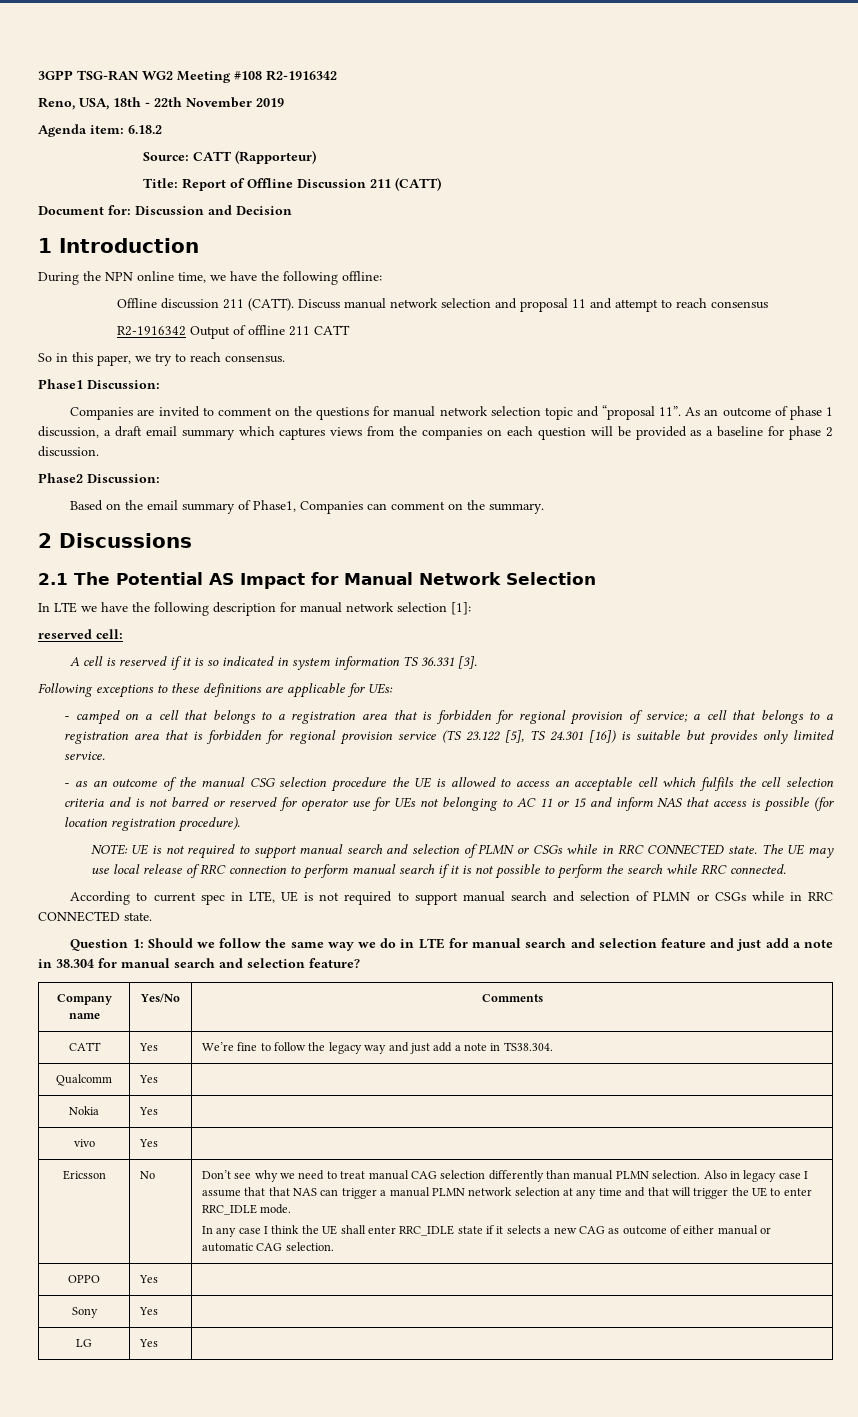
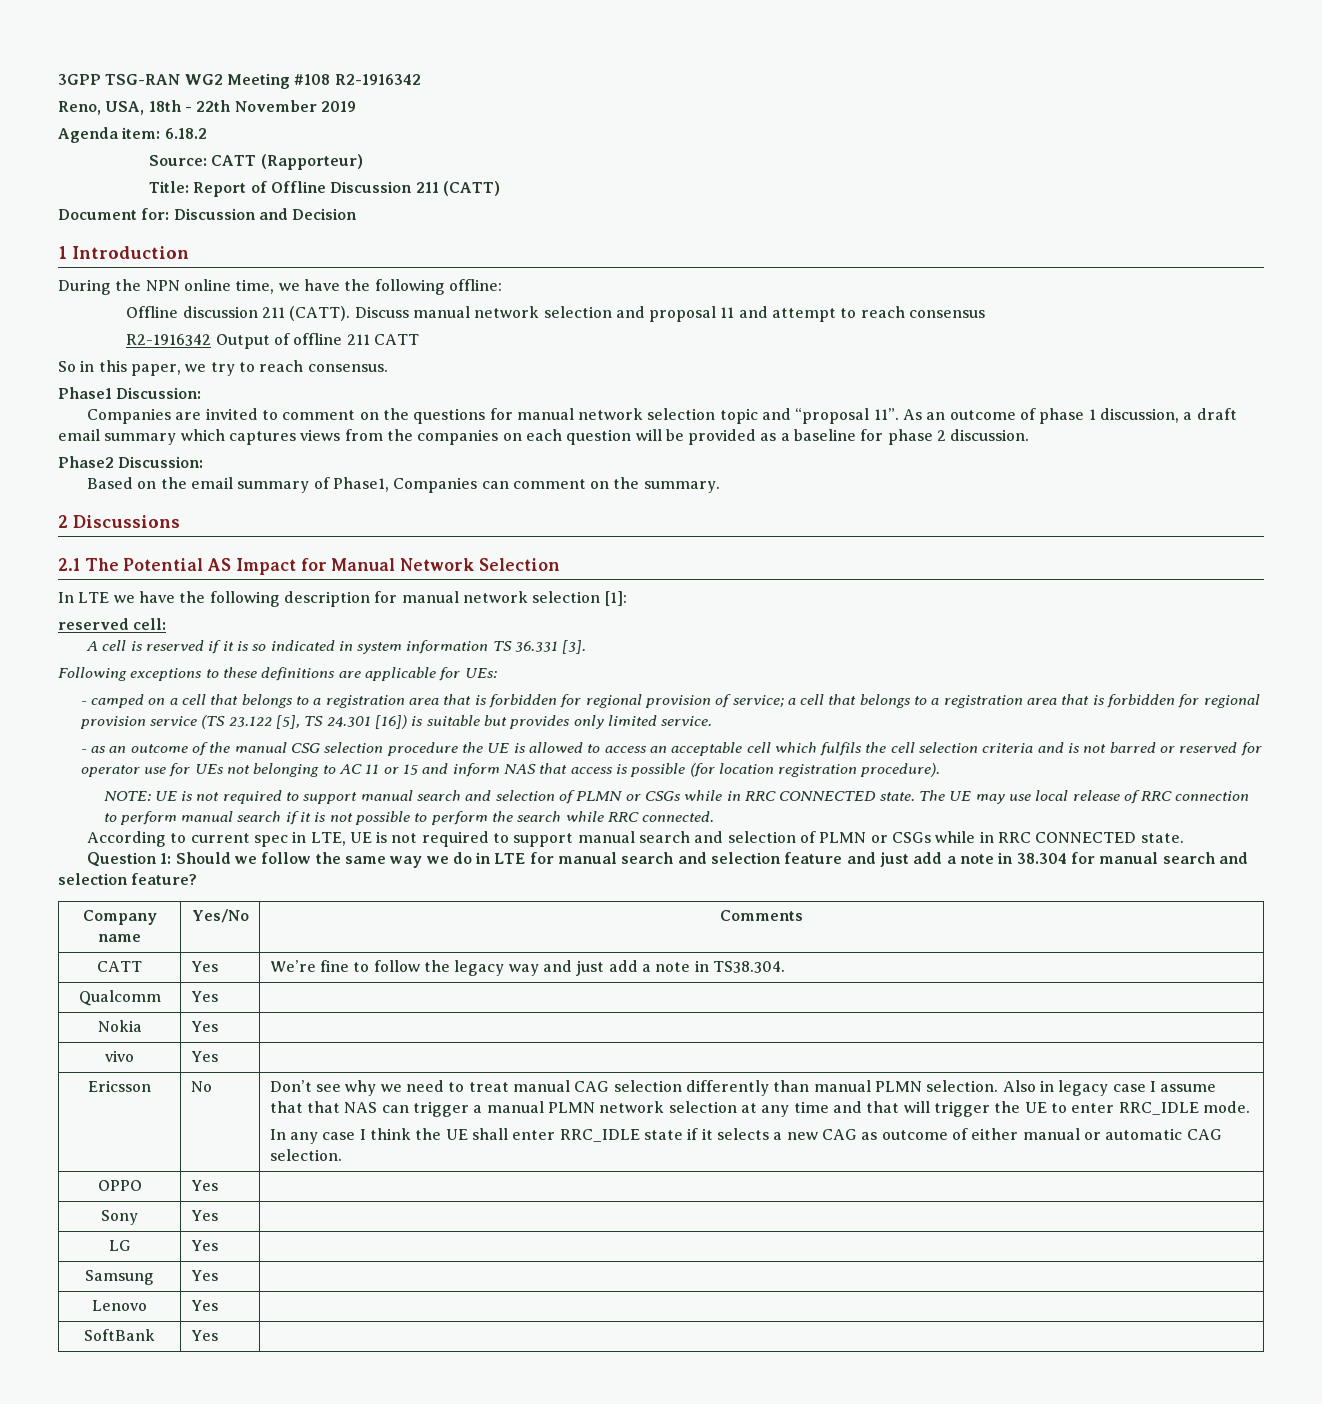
+ Samsung | Yes |
+ Lenovo | Yes |
+ SoftBank | Yes |

